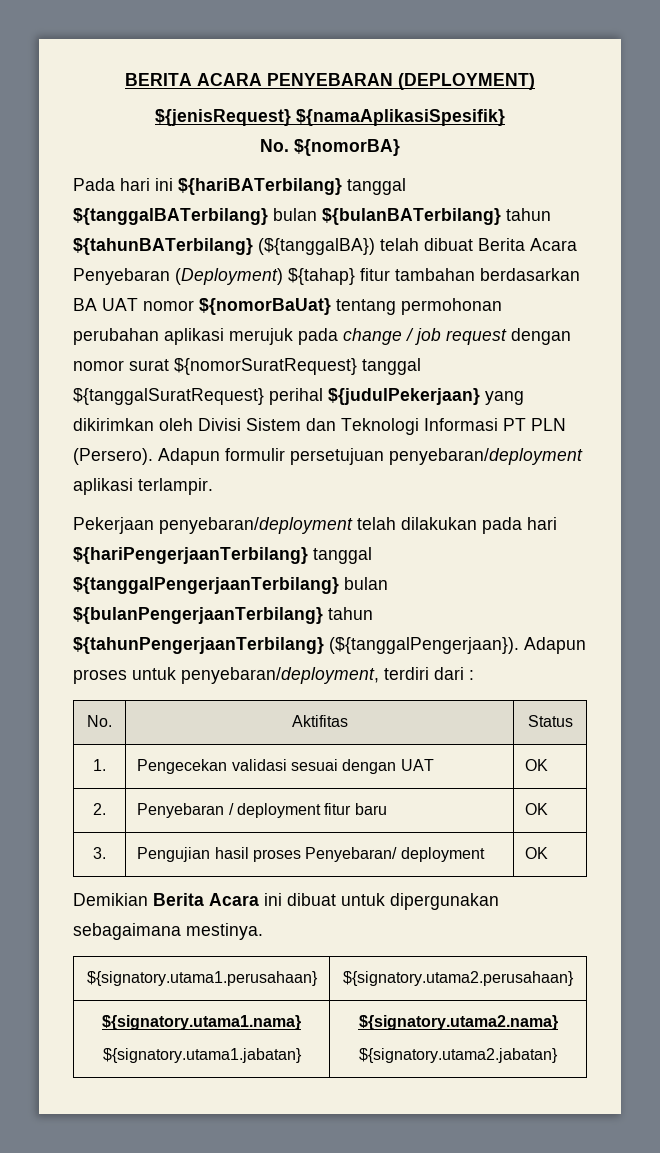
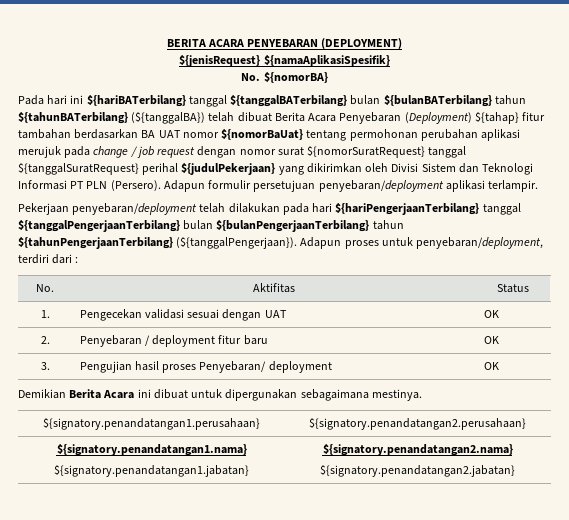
- ${signatory.utama1.perusahaan} | ${signatory.utama2.perusahaan}
- ${signatory.utama1.nama}
- ${signatory.utama1.jabatan} | ${signatory.utama2.nama}
- ${signatory.utama2.jabatan}
+ ${signatory.penandatangan1.perusahaan} | ${signatory.penandatangan2.perusahaan}
+ ${signatory.penandatangan1.nama}
+ ${signatory.penandatangan1.jabatan} | ${signatory.penandatangan2.nama}
+ ${signatory.penandatangan2.jabatan}

